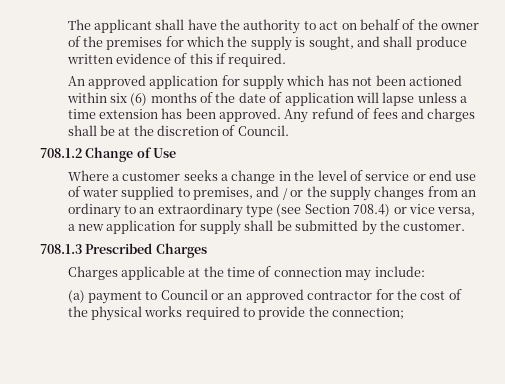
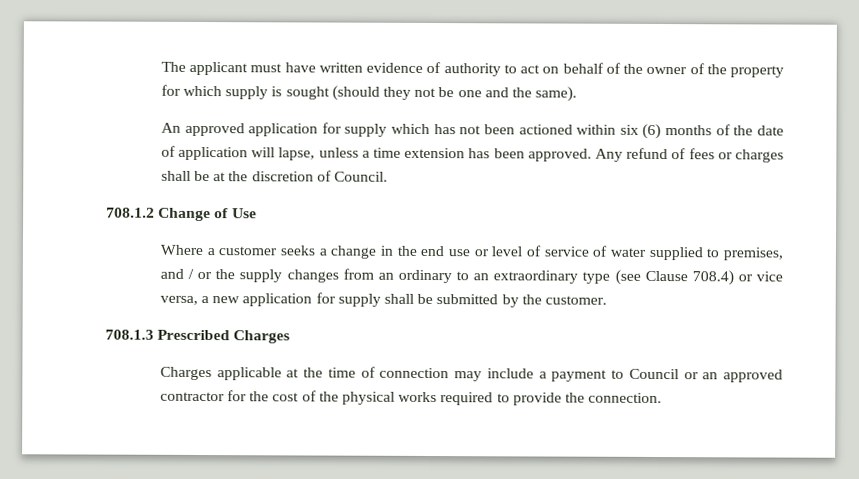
- The applicant shall have the authority to act on behalf of the owner of the premises for which the supply is sought, and shall produce written evidence of this if required.
+ The applicant must have written evidence of authority to act on behalf of the owner of the property for which supply is sought (should they not be one and the same).
- An approved application for supply which has not been actioned within six (6) months of the date of application will lapse unless a time extension has been approved.
+ An approved application for supply which has not been actioned within six (6) months of the date of application will lapse, unless a time extension has been approved.
- Any refund of fees and charges shall be at the discretion of Council.
+ Any refund of fees or charges shall be at the discretion of Council.
- Where a customer seeks a change in the level of service or end use of water supplied to premises, and / or the supply changes from an ordinary to an extraordinary type (see Section 708.4) or vice versa, a new application for supply shall be submitted by the customer.
+ Where a customer seeks a change in the end use or level of service of water supplied to premises, and / or the supply changes from an ordinary to an extraordinary type (see Clause 708.4) or vice versa, a new application for supply shall be submitted by the customer.
- Charges applicable at the time of connection may include:
- (a) payment to Council or an approved contractor for the cost of the physical works required to provide the connection;
+ Charges applicable at the time of connection may include a payment to Council or an approved contractor for the cost of the physical works required to provide the connection.

